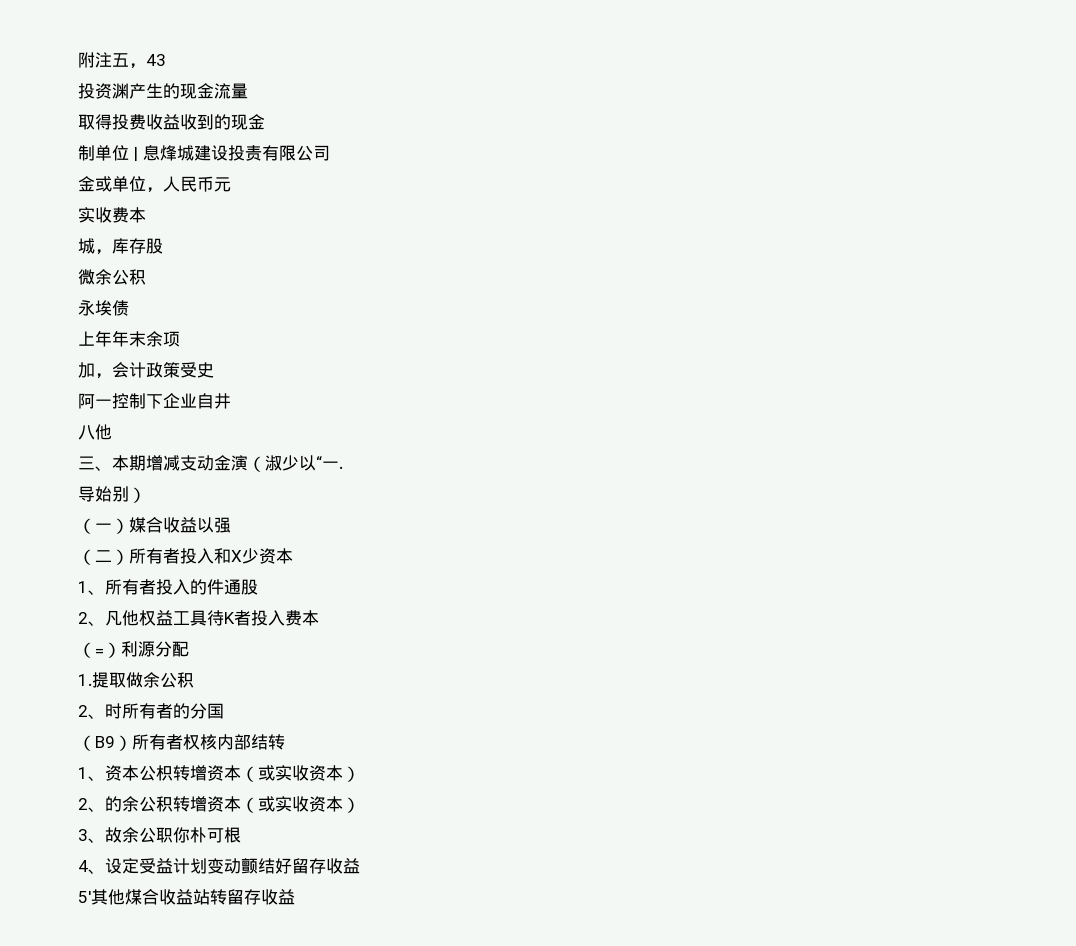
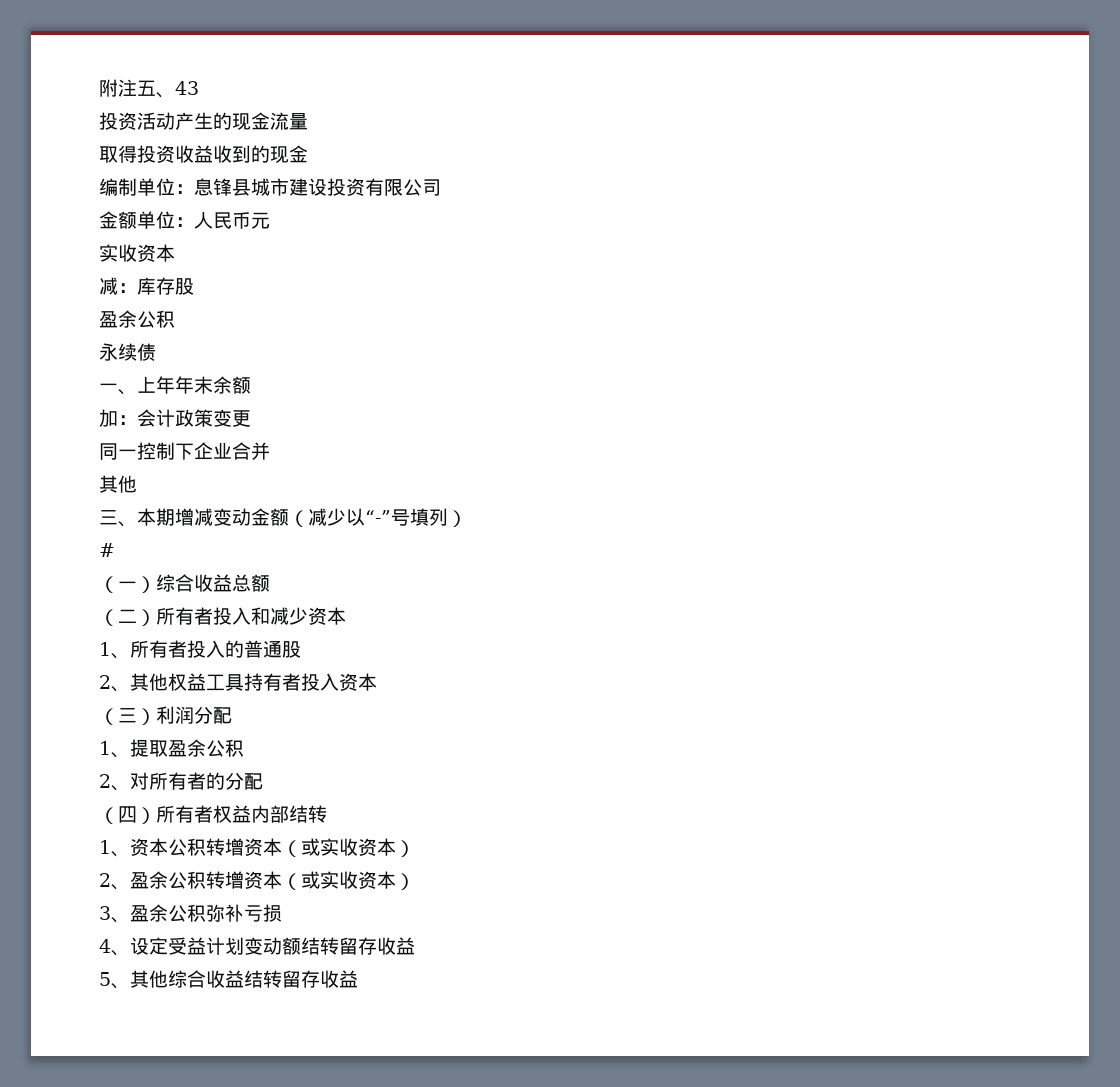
- 附注五，43
+ 附注五、43
- 投资渊产生的现金流量
+ 投资活动产生的现金流量
- 取得投费收益收到的现金
+ 取得投资收益收到的现金
- 制单位 | 息烽城建设投责有限公司
+ 编制单位：息锋县城市建设投资有限公司
- 金或单位，人民币元
- 实收费本
- 城，库存股
- 微余公积
+ 金额单位：人民币元
+ 实收资本
+ 减：库存股
+ 盈余公积
- 永埃债
+ 永续债
- 上年年末余项
+ 一、上年年末余额
- 加，会计政策受史
- 阿一控制下企业自井
- 八他
+ 加：会计政策变更
+ 同一控制下企业合并
+ 其他
- 三、本期增减支动金演（淑少以“一.
- 导始别）
+ 三、本期增减变动金额（减少以“-”号填列）
+ #
- （一）媒合收益以强
+ （一）综合收益总额
- （二）所有者投入和X少资本
+ （二）所有者投入和减少资本
- 1、所有者投入的件通股
+ 1、所有者投入的普通股
- 2、凡他权益工具待K者投入费本
+ 2、其他权益工具持有者投入资本
- （=）利源分配
- 1.提取做余公积
+ （三）利润分配
+ 1、提取盈余公积
- 2、时所有者的分国
- （B9）所有者权核内部结转
+ 2、对所有者的分配
+ （四）所有者权益内部结转
- 1、资本公枳转增资本（或实收资本）
+ 1、资本公积转增资本（或实收资本）
- 2、的余公积转增资本（或实收资本）
+ 2、盈余公积转增资本（或实收资本）
- 3、故余公职你朴可根
+ 3、盈余公积弥补亏损
- 4、设定受益计划变动颤结好留存收益
+ 4、设定受益计划变动额结转留存收益
- 5'其他煤合收益站转留存收益
+ 5、其他综合收益结转留存收益

